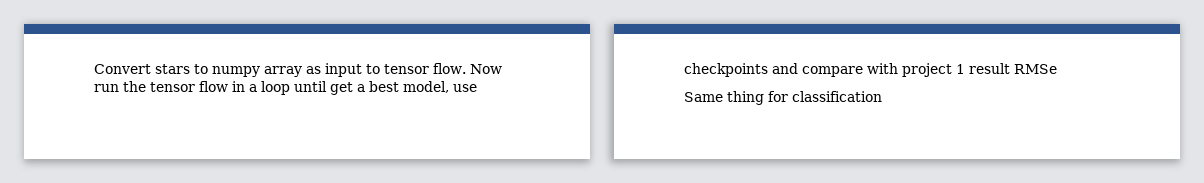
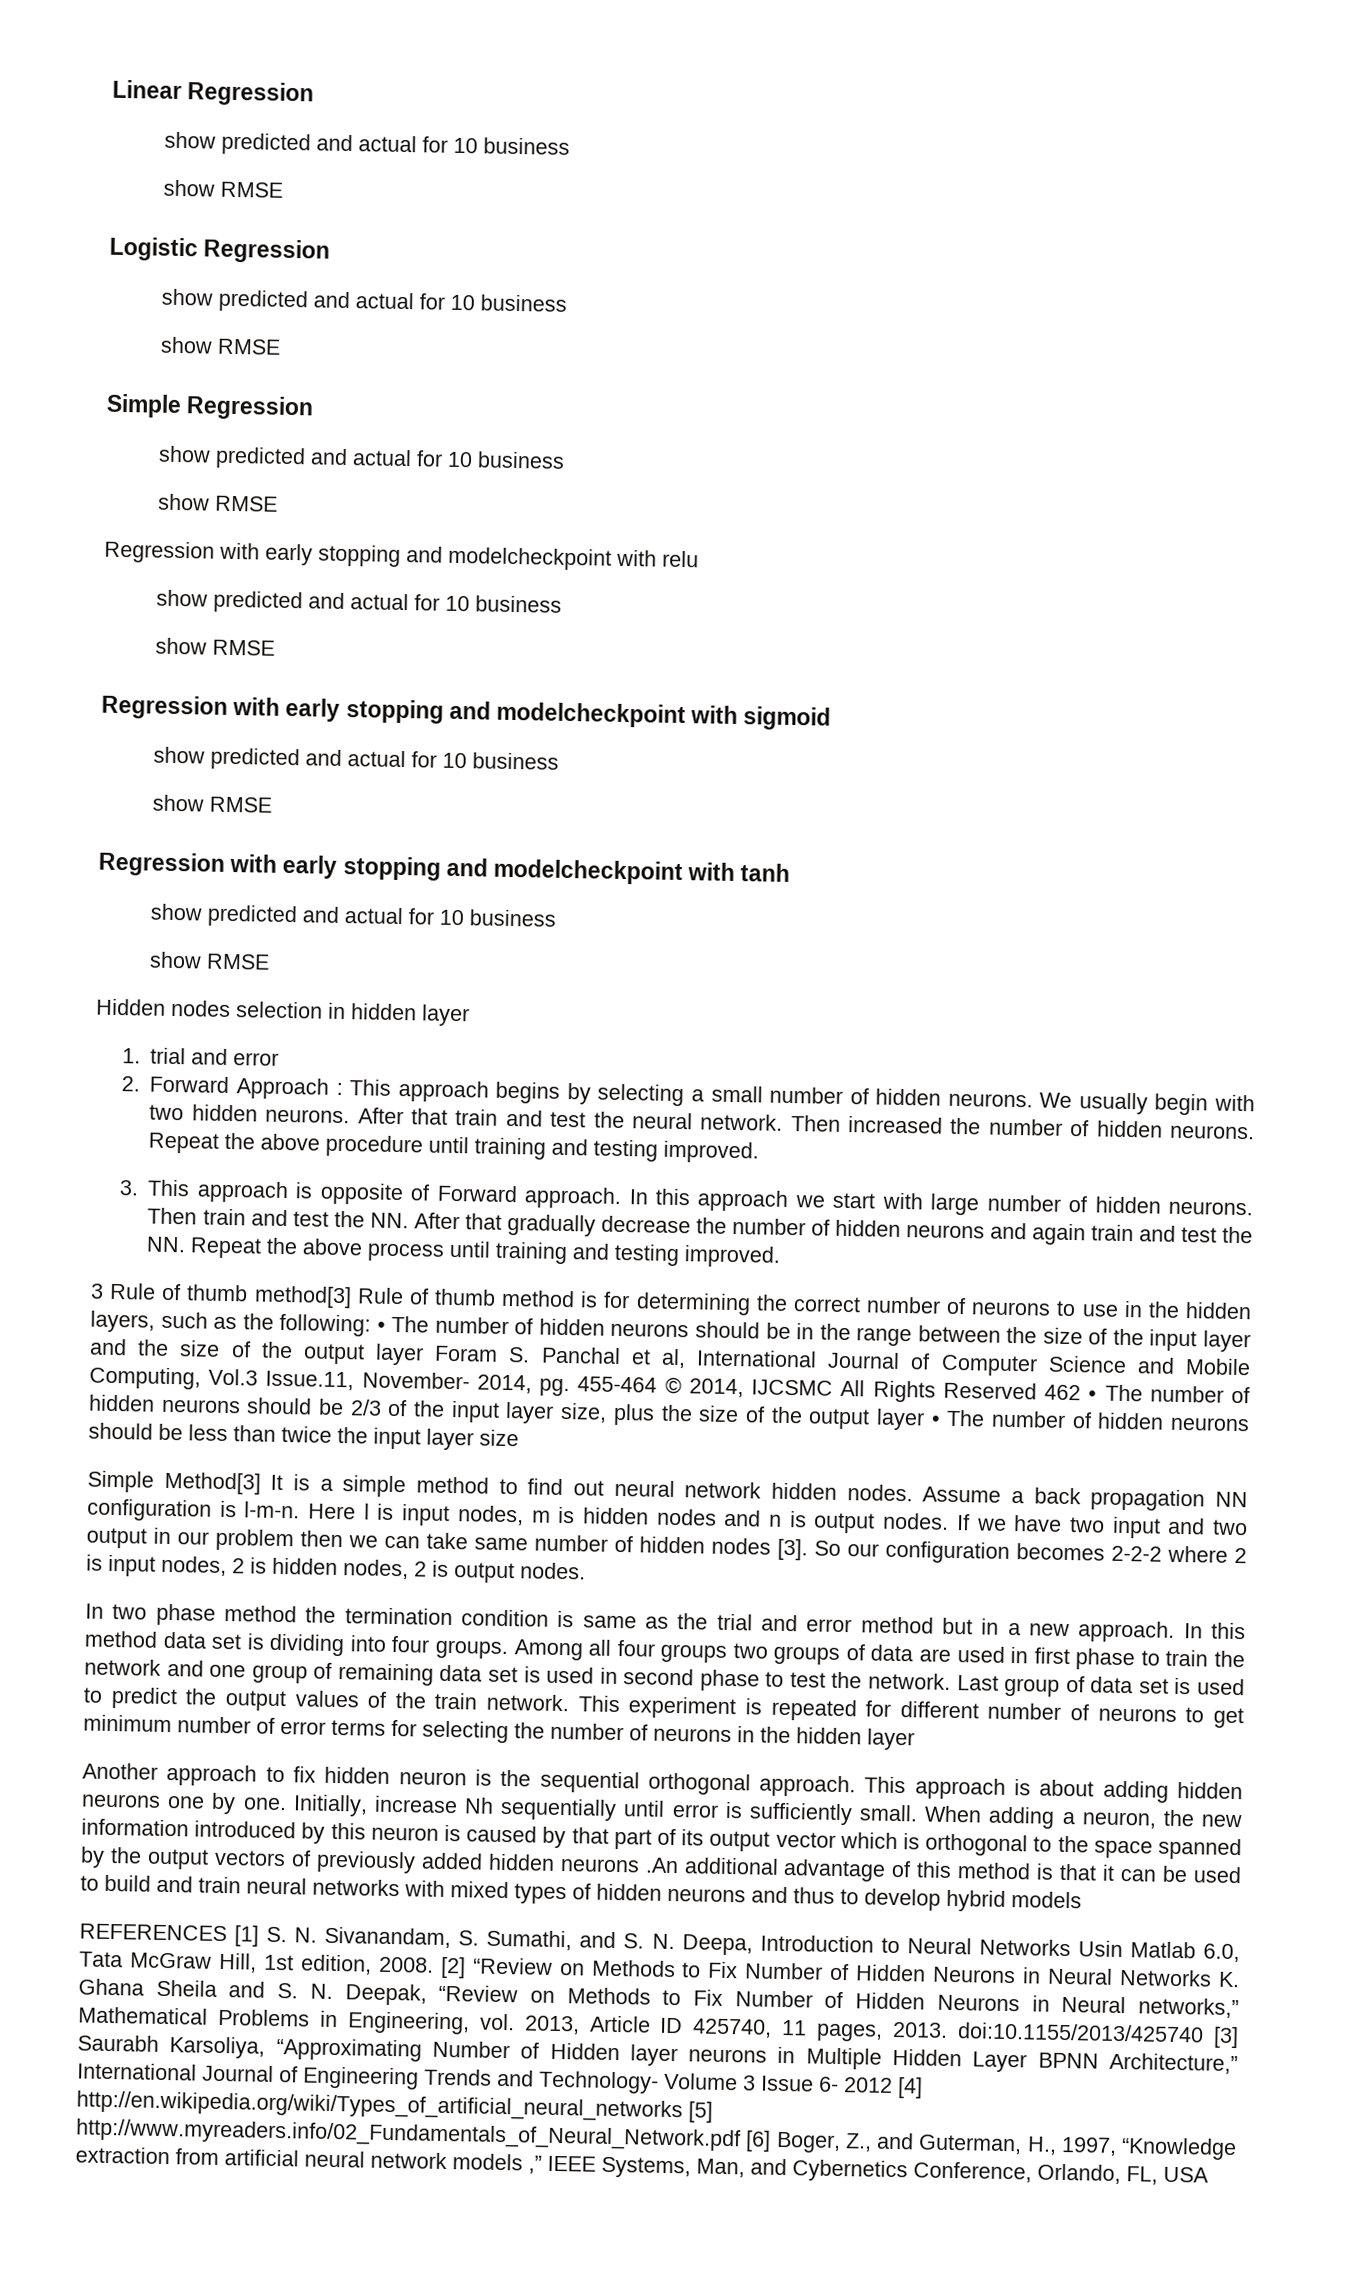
- Convert stars to numpy array as input to tensor flow. Now run the tensor flow in a loop until get a best model, use checkpoints and compare with project 1 result RMSe
- Same thing for classification
+ Linear Regression
+ show predicted and actual for 10 business
+ show RMSE
+ Logistic Regression
+ show predicted and actual for 10 business
+ show RMSE
+ Simple Regression
+ show predicted and actual for 10 business
+ show RMSE
+ Regression with early stopping and modelcheckpoint with relu
+ show predicted and actual for 10 business
+ show RMSE
+ Regression with early stopping and modelcheckpoint with sigmoid
+ show predicted and actual for 10 business
+ show RMSE
+ Regression with early stopping and modelcheckpoint with tanh
+ show predicted and actual for 10 business
+ show RMSE
+ Hidden nodes selection in hidden layer
+ 1. trial and error
+ 2. Forward Approach : This approach begins by selecting a small number of hidden neurons. We usually begin with two hidden neurons. After that train and test the neural network. Then increased the number of hidden neurons. Repeat the above procedure until training and testing improved.
+ 3. This approach is opposite of Forward approach. In this approach we start with large number of hidden neurons. Then train and test the NN. After that gradually decrease the number of hidden neurons and again train and test the NN. Repeat the above process until training and testing improved.
+ 3 Rule of thumb method[3] Rule of thumb method is for determining the correct number of neurons to use in the hidden layers, such as the following: • The number of hidden neurons should be in the range between the size of the input layer and the size of the output layer Foram S. Panchal et al, International Journal of Computer Science and Mobile Computing, Vol.3 Issue.11, November- 2014, pg. 455-464 © 2014, IJCSMC All Rights Reserved 462 • The number of hidden neurons should be 2/3 of the input layer size, plus the size of the output layer • The number of hidden neurons should be less than twice the input layer size
+ Simple Method[3] It is a simple method to find out neural network hidden nodes. Assume a back propagation NN configuration is l-m-n. Here l is input nodes, m is hidden nodes and n is output nodes. If we have two input and two output in our problem then we can take same number of hidden nodes [3]. So our configuration becomes 2-2-2 where 2 is input nodes, 2 is hidden nodes, 2 is output nodes.
+ In two phase method the termination condition is same as the trial and error method but in a new approach. In this method data set is dividing into four groups. Among all four groups two groups of data are used in first phase to train the network and one group of remaining data set is used in second phase to test the network. Last group of data set is used to predict the output values of the train network. This experiment is repeated for different number of neurons to get minimum number of error terms for selecting the number of neurons in the hidden layer
+ Another approach to fix hidden neuron is the sequential orthogonal approach. This approach is about adding hidden neurons one by one. Initially, increase Nh sequentially until error is sufficiently small. When adding a neuron, the new information introduced by this neuron is caused by that part of its output vector which is orthogonal to the space spanned by the output vectors of previously added hidden neurons .An additional advantage of this method is that it can be used to build and train neural networks with mixed types of hidden neurons and thus to develop hybrid models
+ REFERENCES [1] S. N. Sivanandam, S. Sumathi, and S. N. Deepa, Introduction to Neural Networks Usin Matlab 6.0, Tata McGraw Hill, 1st edition, 2008. [2] “Review on Methods to Fix Number of Hidden Neurons in Neural Networks K. Ghana Sheila and S. N. Deepak, “Review on Methods to Fix Number of Hidden Neurons in Neural networks,” Mathematical Problems in Engineering, vol. 2013, Article ID 425740, 11 pages, 2013. doi:10.1155/2013/425740 [3] Saurabh Karsoliya, “Approximating Number of Hidden layer neurons in Multiple Hidden Layer BPNN Architecture,” International Journal of Engineering Trends and Technology- Volume 3 Issue 6- 2012 [4] http://en.wikipedia.org/wiki/Types_of_artificial_neural_networks [5] http://www.myreaders.info/02_Fundamentals_of_Neural_Network.pdf [6] Boger, Z., and Guterman, H., 1997, “Knowledge extraction from artificial neural network models ,” IEEE Systems, Man, and Cybernetics Conference, Orlando, FL, USA

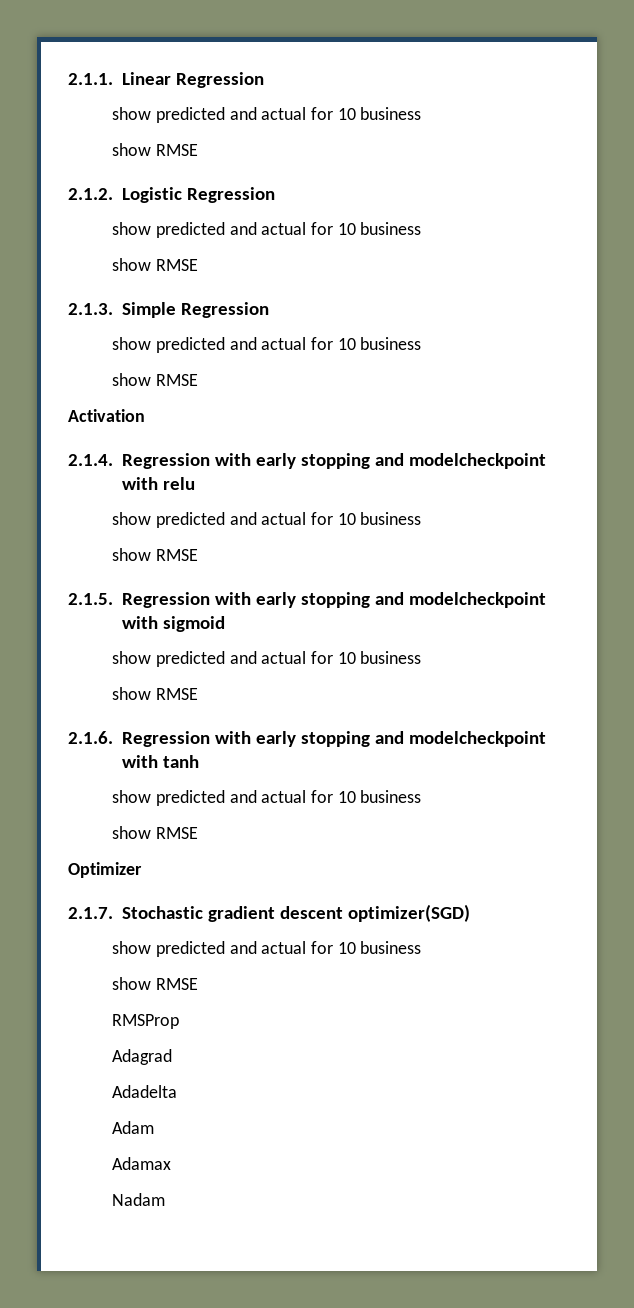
- Linear Regression
+ 2.1.1. Linear Regression
- Logistic Regression
+ 2.1.2. Logistic Regression
- Simple Regression
+ 2.1.3. Simple Regression
- Regression with early stopping and modelcheckpoint with relu
+ Activation
+ 2.1.4. Regression with early stopping and modelcheckpoint with relu
- Regression with early stopping and modelcheckpoint with sigmoid
+ 2.1.5. Regression with early stopping and modelcheckpoint with sigmoid
- Regression with early stopping and modelcheckpoint with tanh
+ 2.1.6. Regression with early stopping and modelcheckpoint with tanh
- Hidden nodes selection in hidden layer
- 1. trial and error
- 2. Forward Approach : This approach begins by selecting a small number of hidden neurons. We usually begin with two hidden neurons. After that train and test the neural network. Then increased the number of hidden neurons. Repeat the above procedure until training and testing improved.
- 3. This approach is opposite of Forward approach. In this approach we start with large number of hidden neurons. Then train and test the NN. After that gradually decrease the number of hidden neurons and again train and test the NN. Repeat the above process until training and testing improved.
- 3 Rule of thumb method[3] Rule of thumb method is for determining the correct number of neurons to use in the hidden layers, such as the following: • The number of hidden neurons should be in the range between the size of the input layer and the size of the output layer Foram S. Panchal et al, International Journal of Computer Science and Mobile Computing, Vol.3 Issue.11, November- 2014, pg. 455-464 © 2014, IJCSMC All Rights Reserved 462 • The number of hidden neurons should be 2/3 of the input layer size, plus the size of the output layer • The number of hidden neurons should be less than twice the input layer size
- Simple Method[3] It is a simple method to find out neural network hidden nodes. Assume a back propagation NN configuration is l-m-n. Here l is input nodes, m is hidden nodes and n is output nodes. If we have two input and two output in our problem then we can take same number of hidden nodes [3]. So our configuration becomes 2-2-2 where 2 is input nodes, 2 is hidden nodes, 2 is output nodes.
- In two phase method the termination condition is same as the trial and error method but in a new approach. In this method data set is dividing into four groups. Among all four groups two groups of data are used in first phase to train the network and one group of remaining data set is used in second phase to test the network. Last group of data set is used to predict the output values of the train network. This experiment is repeated for different number of neurons to get minimum number of error terms for selecting the number of neurons in the hidden layer
- Another approach to fix hidden neuron is the sequential orthogonal approach. This approach is about adding hidden neurons one by one. Initially, increase Nh sequentially until error is sufficiently small. When adding a neuron, the new information introduced by this neuron is caused by that part of its output vector which is orthogonal to the space spanned by the output vectors of previously added hidden neurons .An additional advantage of this method is that it can be used to build and train neural networks with mixed types of hidden neurons and thus to develop hybrid models
- REFERENCES [1] S. N. Sivanandam, S. Sumathi, and S. N. Deepa, Introduction to Neural Networks Usin Matlab 6.0, Tata McGraw Hill, 1st edition, 2008. [2] “Review on Methods to Fix Number of Hidden Neurons in Neural Networks K. Ghana Sheila and S. N. Deepak, “Review on Methods to Fix Number of Hidden Neurons in Neural networks,” Mathematical Problems in Engineering, vol. 2013, Article ID 425740, 11 pages, 2013. doi:10.1155/2013/425740 [3] Saurabh Karsoliya, “Approximating Number of Hidden layer neurons in Multiple Hidden Layer BPNN Architecture,” International Journal of Engineering Trends and Technology- Volume 3 Issue 6- 2012 [4] http://en.wikipedia.org/wiki/Types_of_artificial_neural_networks [5] http://www.myreaders.info/02_Fundamentals_of_Neural_Network.pdf [6] Boger, Z., and Guterman, H., 1997, “Knowledge extraction from artificial neural network models ,” IEEE Systems, Man, and Cybernetics Conference, Orlando, FL, USA
+ Optimizer
+ 2.1.7. Stochastic gradient descent optimizer(SGD)
+ show predicted and actual for 10 business
+ show RMSE
+ RMSProp
+ Adagrad
+ Adadelta
+ Adam
+ Adamax
+ Nadam

